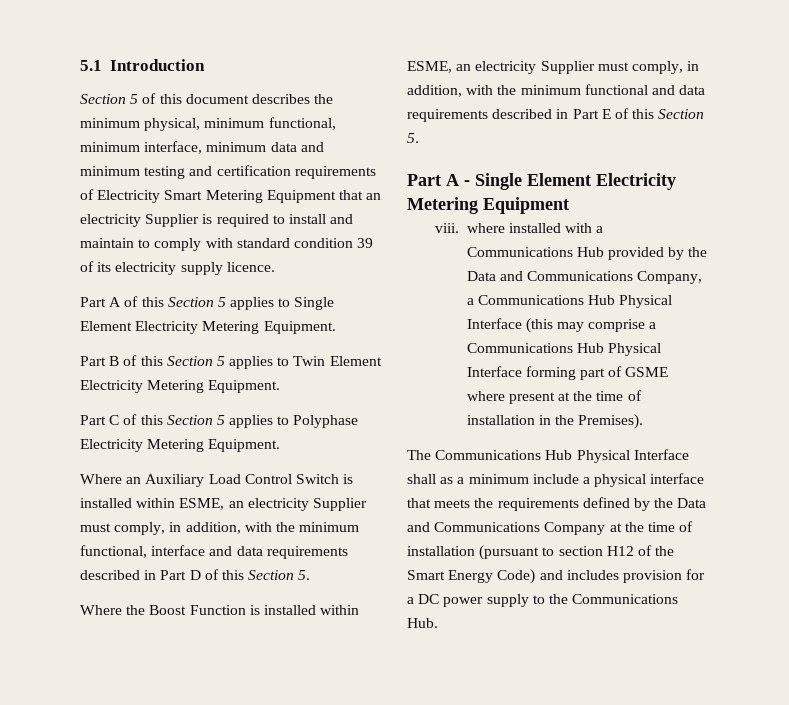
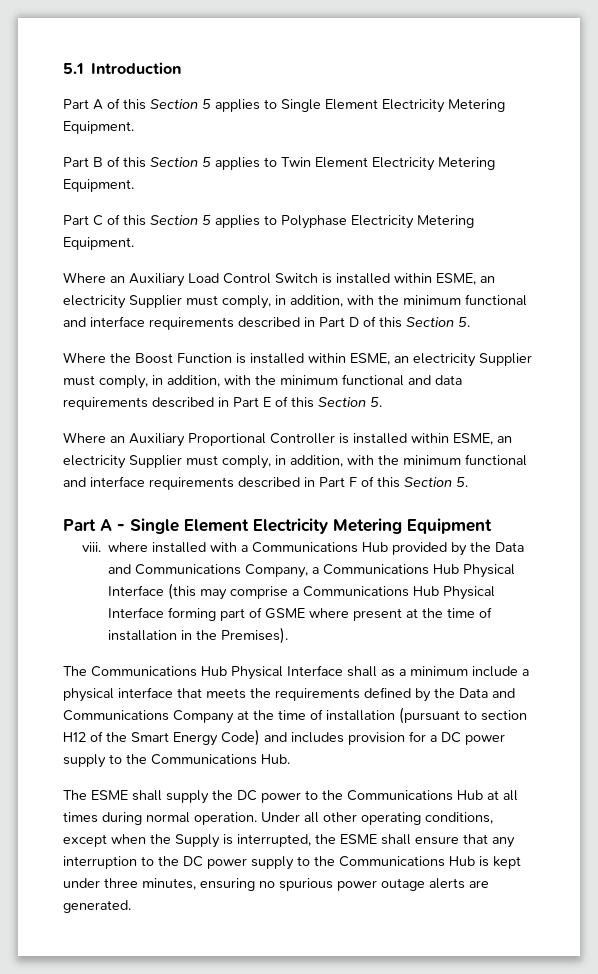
- Section 5 of this document describes the minimum physical, minimum functional, minimum interface, minimum data and minimum testing and certification requirements of Electricity Smart Metering Equipment that an electricity Supplier is required to install and maintain to comply with standard condition 39 of its electricity supply licence.
- Where an Auxiliary Load Control Switch is installed within ESME, an electricity Supplier must comply, in addition, with the minimum functional, interface and data requirements described in Part D of this Section 5.
+ Where an Auxiliary Load Control Switch is installed within ESME, an electricity Supplier must comply, in addition, with the minimum functional and interface requirements described in Part D of this Section 5.
+ Where an Auxiliary Proportional Controller is installed within ESME, an electricity Supplier must comply, in addition, with the minimum functional and interface requirements described in Part F of this Section 5.
+ The ESME shall supply the DC power to the Communications Hub at all times during normal operation. Under all other operating conditions, except when the Supply is interrupted, the ESME shall ensure that any interruption to the DC power supply to the Communications Hub is kept under three minutes, ensuring no spurious power outage alerts are generated.

